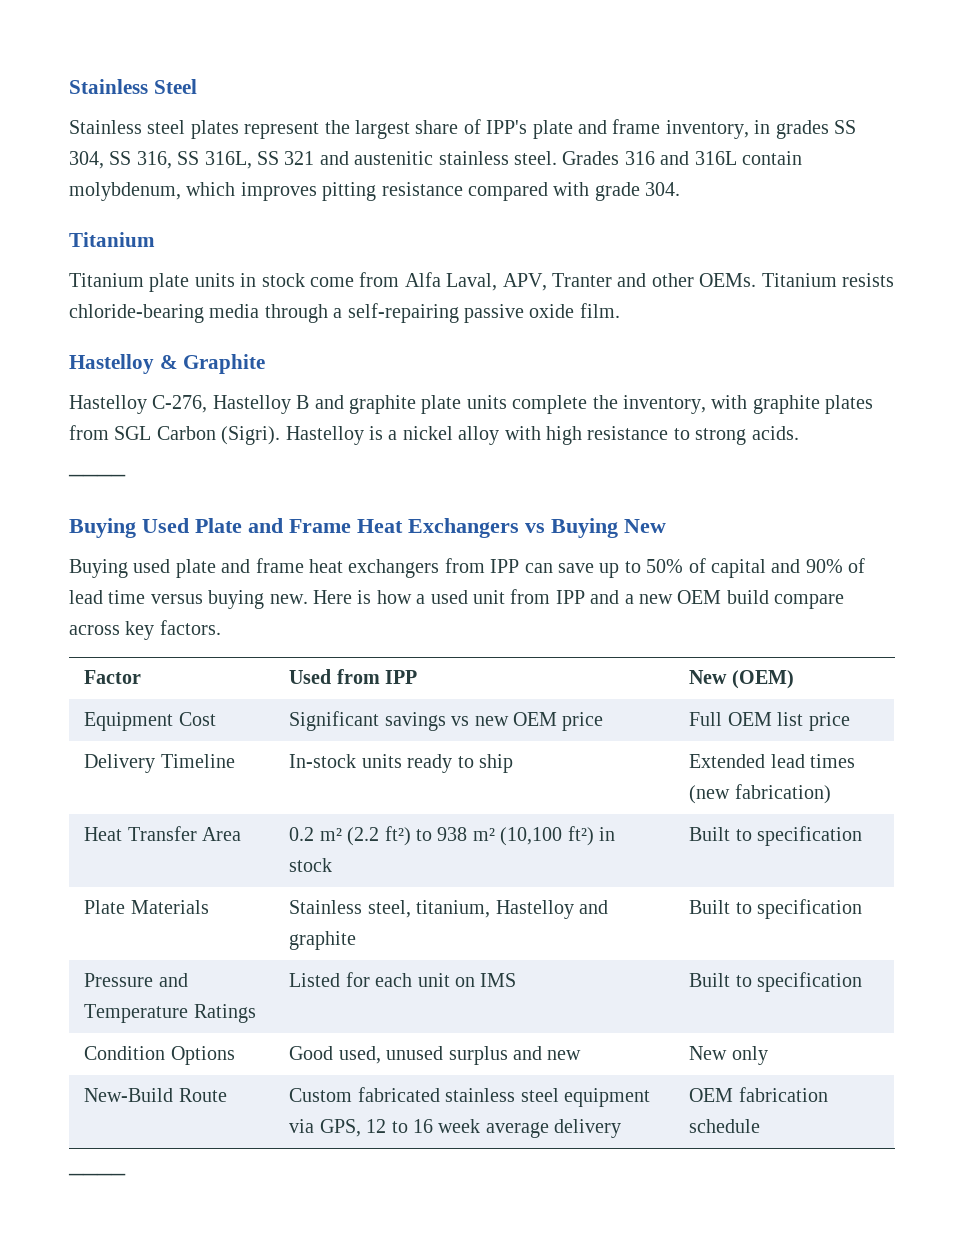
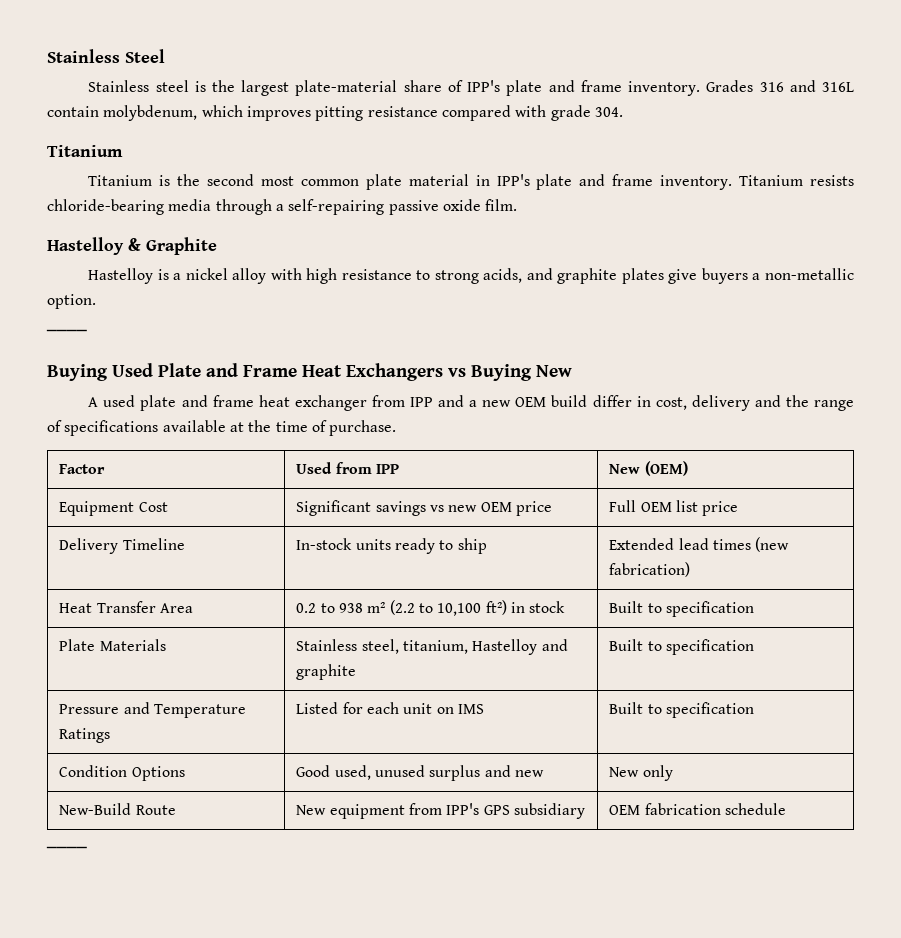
- Stainless steel plates represent the largest share of IPP's plate and frame inventory, in grades SS 304, SS 316, SS 316L, SS 321 and austenitic stainless steel.
+ Stainless steel is the largest plate-material share of IPP's plate and frame inventory.
- Titanium plate units in stock come from Alfa Laval, APV, Tranter and other OEMs.
+ Titanium is the second most common plate material in IPP's plate and frame inventory.
- Hastelloy C-276, Hastelloy B and graphite plate units complete the inventory, with graphite plates from SGL Carbon (Sigri). Hastelloy is a nickel alloy with high resistance to strong acids.
+ Hastelloy is a nickel alloy with high resistance to strong acids, and graphite plates give buyers a non-metallic option.
- Buying used plate and frame heat exchangers from IPP can save up to 50% of capital and 90% of lead time versus buying new. Here is how a used unit from IPP and a new OEM build compare across key factors.
+ A used plate and frame heat exchanger from IPP and a new OEM build differ in cost, delivery and the range of specifications available at the time of purchase.
- Heat Transfer Area | 0.2 m² (2.2 ft²) to 938 m² (10,100 ft²) in stock | Built to specification
+ Heat Transfer Area | 0.2 to 938 m² (2.2 to 10,100 ft²) in stock | Built to specification
- New-Build Route | Custom fabricated stainless steel equipment via GPS, 12 to 16 week average delivery | OEM fabrication schedule
+ New-Build Route | New equipment from IPP's GPS subsidiary | OEM fabrication schedule

